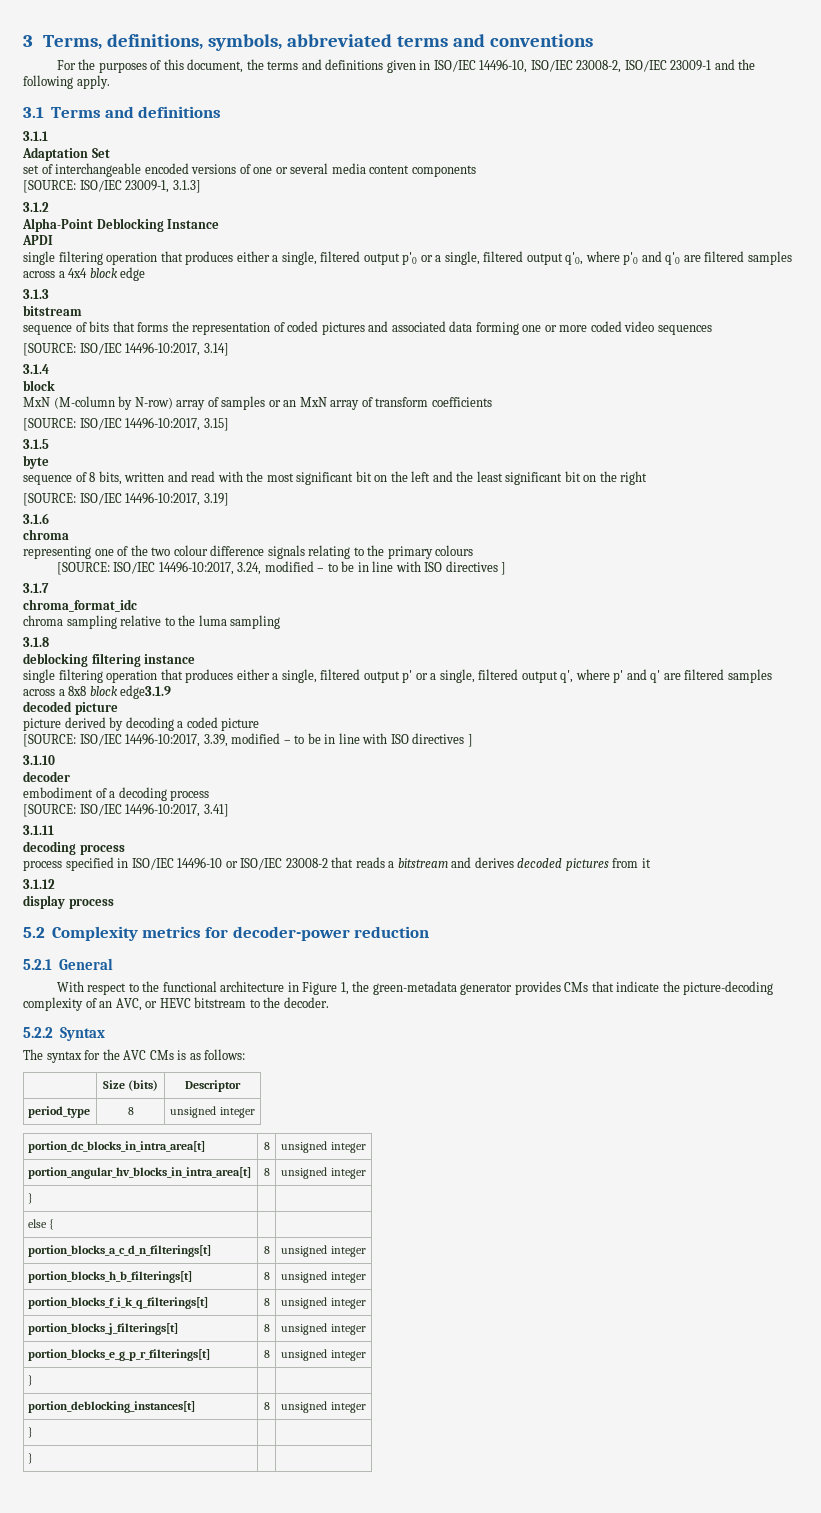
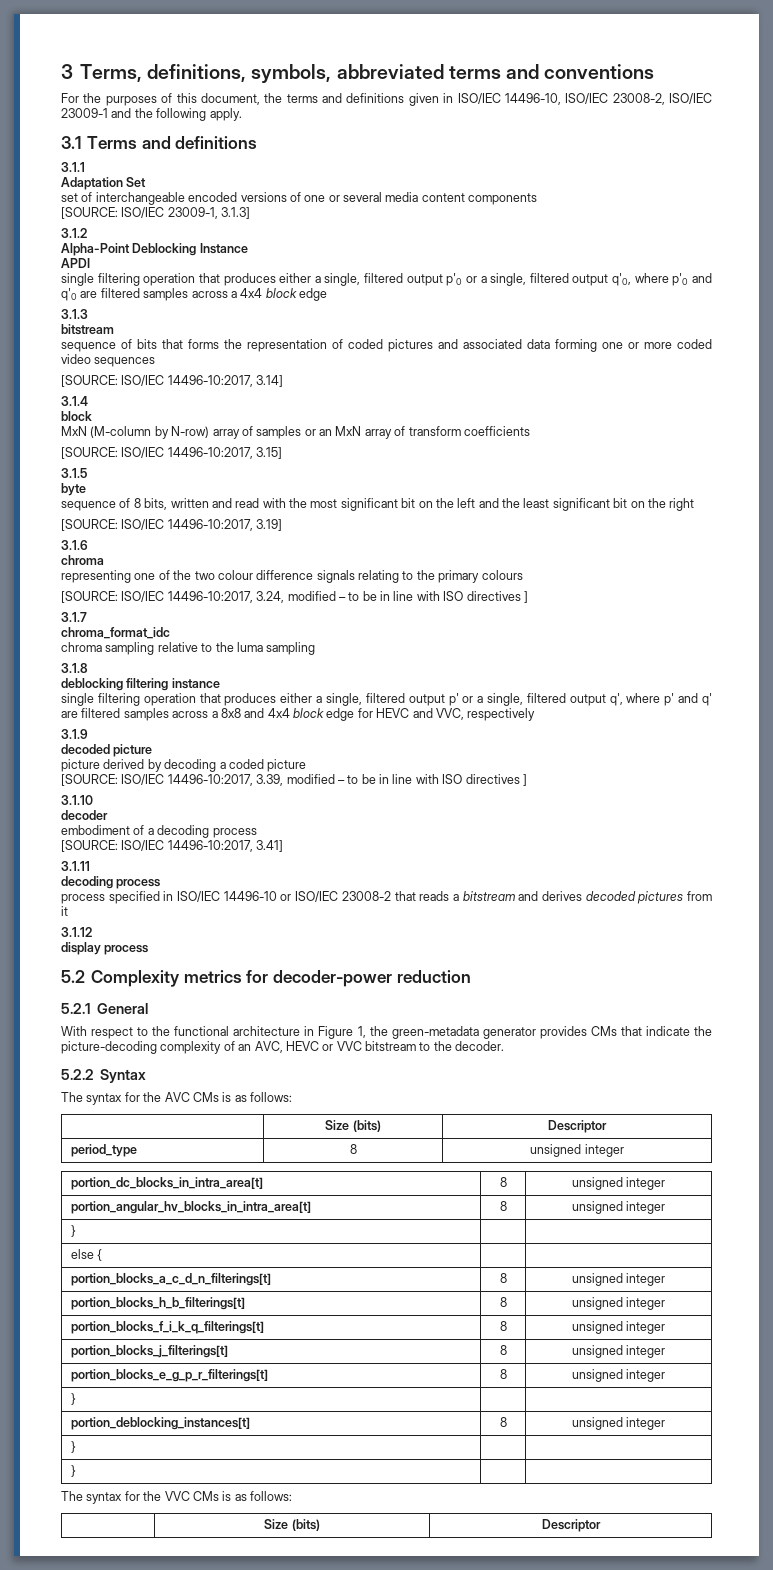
- single filtering operation that produces either a single, filtered output p' or a single, filtered output q', where p' and q' are filtered samples across a 8x8 block edge3.1.9
+ single filtering operation that produces either a single, filtered output p' or a single, filtered output q', where p' and q' are filtered samples across a 8x8 and 4x4 block edge for HEVC and VVC, respectively
+ 3.1.9
- With respect to the functional architecture in Figure 1, the green-metadata generator provides CMs that indicate the picture-decoding complexity of an AVC, or HEVC bitstream to the decoder.
+ With respect to the functional architecture in Figure 1, the green-metadata generator provides CMs that indicate the picture-decoding complexity of an AVC, HEVC or VVC bitstream to the decoder.
+ The syntax for the VVC CMs is as follows:
+ | Size (bits) | Descriptor

